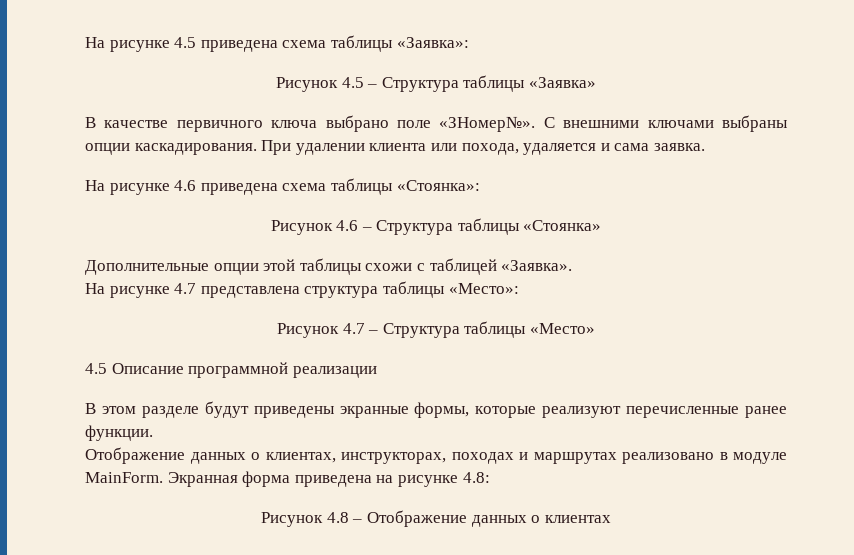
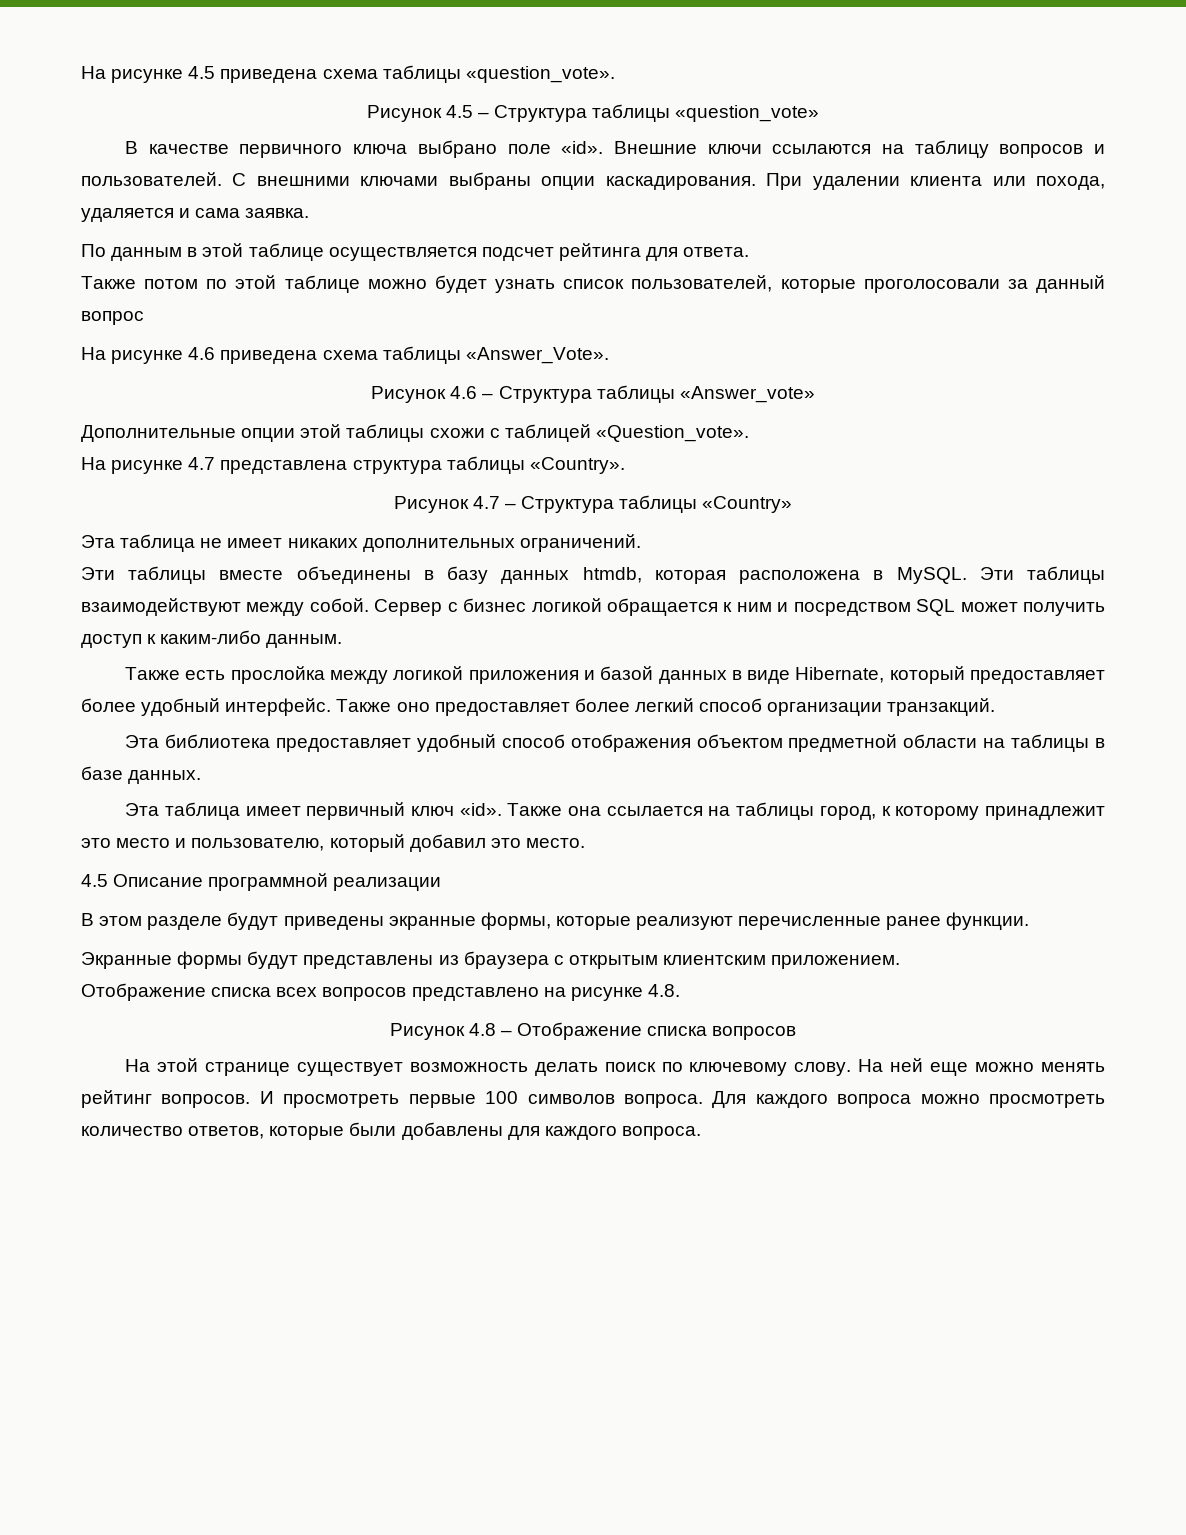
- На рисунке 4.5 приведена схема таблицы «Заявка»:
+ На рисунке 4.5 приведена схема таблицы «question_vote».
- Рисунок 4.5 – Структура таблицы «Заявка»
+ Рисунок 4.5 – Структура таблицы «question_vote»
- В качестве первичного ключа выбрано поле «ЗНомер№».
+ В качестве первичного ключа выбрано поле «id». Внешние ключи ссылаются на таблицу вопросов и пользователей.
+ По данным в этой таблице осуществляется подсчет рейтинга для ответа.
+ Также потом по этой таблице можно будет узнать список пользователей, которые проголосовали за данный вопрос
- На рисунке 4.6 приведена схема таблицы «Стоянка»:
+ На рисунке 4.6 приведена схема таблицы «Answer_Vote».
- Рисунок 4.6 – Структура таблицы «Стоянка»
+ Рисунок 4.6 – Структура таблицы «Answer_vote»
- Дополнительные опции этой таблицы схожи с таблицей «Заявка».
+ Дополнительные опции этой таблицы схожи с таблицей «Question_vote».
- На рисунке 4.7 представлена структура таблицы «Место»:
+ На рисунке 4.7 представлена структура таблицы «Country».
- Рисунок 4.7 – Структура таблицы «Место»
+ Рисунок 4.7 – Структура таблицы «Country»
+ Эта таблица не имеет никаких дополнительных ограничений.
+ Эти таблицы вместе объединены в базу данных htmdb, которая расположена в MySQL. Эти таблицы взаимодействуют между собой. Сервер с бизнес логикой обращается к ним и посредством SQL может получить доступ к каким-либо данным.
+ Также есть прослойка между логикой приложения и базой данных в виде Hibernate, который предоставляет более удобный интерфейс. Также оно предоставляет более легкий способ организации транзакций.
+ Эта библиотека предоставляет удобный способ отображения объектом предметной области на таблицы в базе данных.
+ Эта таблица имеет первичный ключ «id». Также она ссылается на таблицы город, к которому принадлежит это место и пользователю, который добавил это место.
- Отображение данных о клиентах, инструкторах, походах и маршрутах реализовано в модуле MainForm. Экранная форма приведена на рисунке 4.8:
+ Экранные формы будут представлены из браузера с открытым клиентским приложением.
+ Отображение списка всех вопросов представлено на рисунке 4.8.
- Рисунок 4.8 – Отображение данных о клиентах
+ Рисунок 4.8 – Отображение списка вопросов
+ На этой странице существует возможность делать поиск по ключевому слову. На ней еще можно менять рейтинг вопросов. И просмотреть первые 100 символов вопроса. Для каждого вопроса можно просмотреть количество ответов, которые были добавлены для каждого вопроса.

